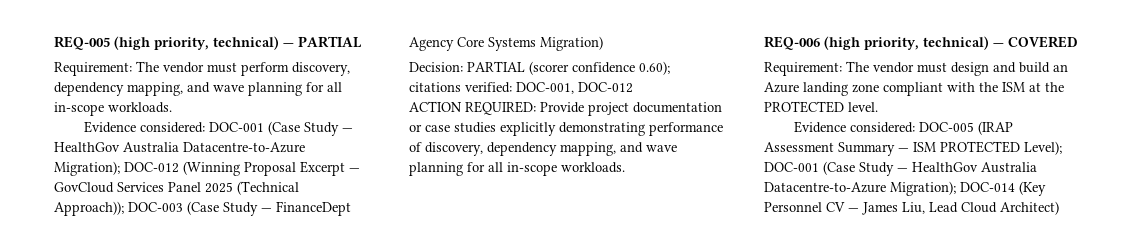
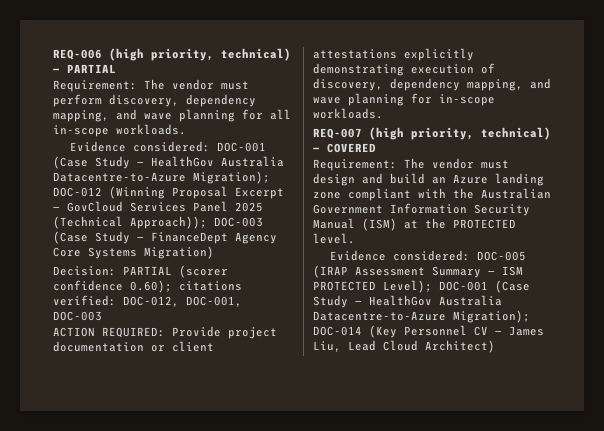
- REQ-005 (high priority, technical) — PARTIAL
+ REQ-006 (high priority, technical) — PARTIAL
- Decision: PARTIAL (scorer confidence 0.60); citations verified: DOC-001, DOC-012
+ Decision: PARTIAL (scorer confidence 0.60); citations verified: DOC-012, DOC-001, DOC-003
- ACTION REQUIRED: Provide project documentation or case studies explicitly demonstrating performance of discovery, dependency mapping, and wave planning for all in-scope workloads.
- REQ-006 (high priority, technical) — COVERED
+ ACTION REQUIRED: Provide project documentation or client attestations explicitly demonstrating execution of discovery, dependency mapping, and wave planning for in-scope workloads.
+ REQ-007 (high priority, technical) — COVERED
- Requirement: The vendor must design and build an Azure landing zone compliant with the ISM at the PROTECTED level.
+ Requirement: The vendor must design and build an Azure landing zone compliant with the Australian Government Information Security Manual (ISM) at the PROTECTED level.

